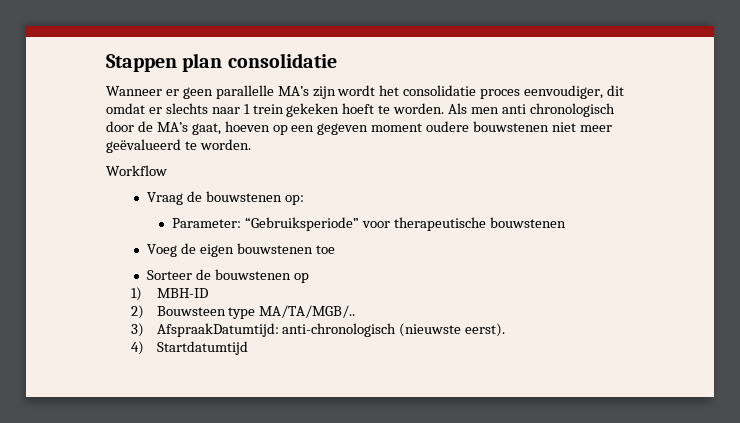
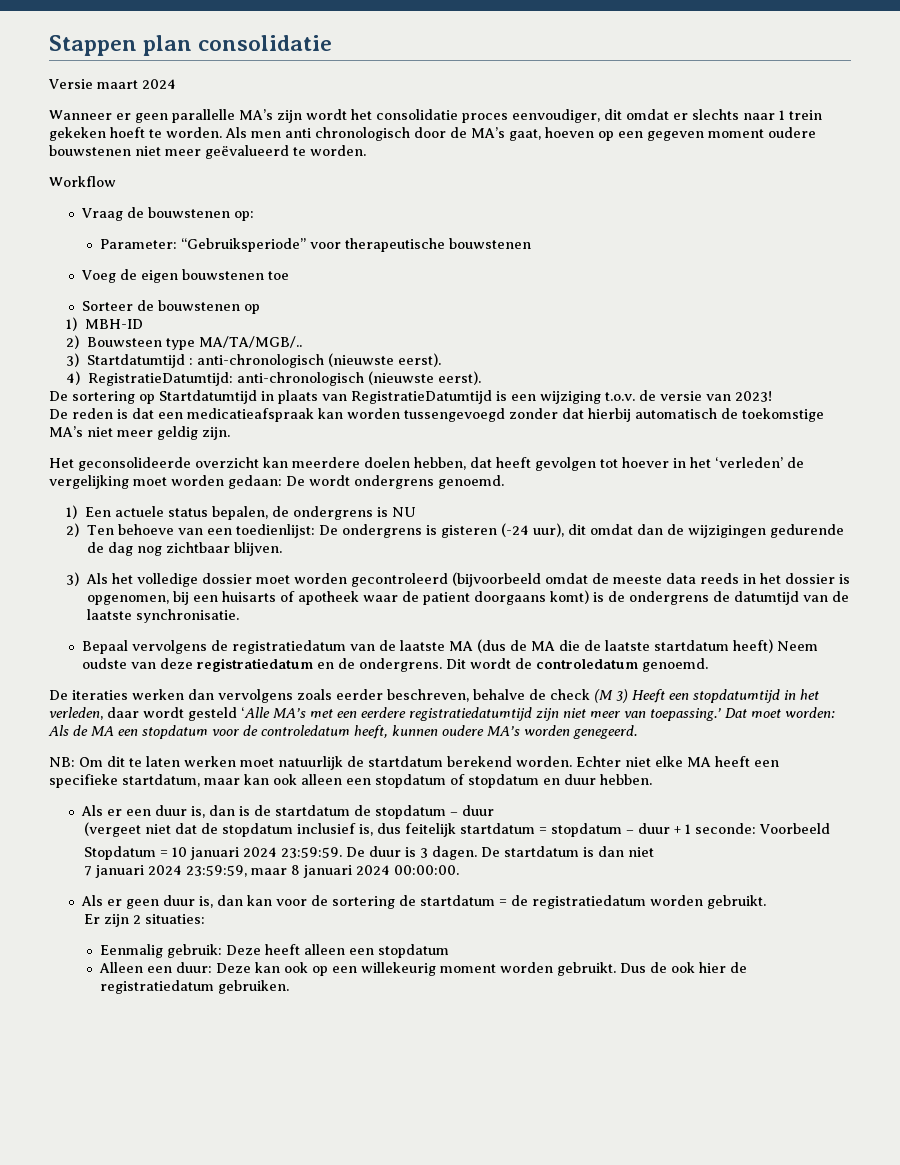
+ Versie maart 2024
- 3) AfspraakDatumtijd: anti-chronologisch (nieuwste eerst).
+ 3) Startdatumtijd : anti-chronologisch (nieuwste eerst).
- 4) Startdatumtijd
+ 4) RegistratieDatumtijd: anti-chronologisch (nieuwste eerst).
+ De sortering op Startdatumtijd in plaats van RegistratieDatumtijd is een wijziging t.o.v. de versie van 2023!
+ De reden is dat een medicatieafspraak kan worden tussengevoegd zonder dat hierbij automatisch de toekomstige MA’s niet meer geldig zijn.
+ Het geconsolideerde overzicht kan meerdere doelen hebben, dat heeft gevolgen tot hoever in het ‘verleden’ de vergelijking moet worden gedaan: De wordt ondergrens genoemd.
+ 1) Een actuele status bepalen, de ondergrens is NU
+ 2) Ten behoeve van een toedienlijst: De ondergrens is gisteren (-24 uur), dit omdat dan de wijzigingen gedurende de dag nog zichtbaar blijven.
+ 3) Als het volledige dossier moet worden gecontroleerd (bijvoorbeeld omdat de meeste data reeds in het dossier is opgenomen, bij een huisarts of apotheek waar de patient doorgaans komt) is de ondergrens de datumtijd van de laatste synchronisatie.
+ Bepaal vervolgens de registratiedatum van de laatste MA (dus de MA die de laatste startdatum heeft) Neem oudste van deze registratiedatum en de ondergrens. Dit wordt de controledatum genoemd.
+ De iteraties werken dan vervolgens zoals eerder beschreven, behalve de check (M 3) Heeft een stopdatumtijd in het verleden, daar wordt gesteld ‘Alle MA’s met een eerdere registratiedatumtijd zijn niet meer van toepassing.’ Dat moet worden: Als de MA een stopdatum voor de controledatum heeft, kunnen oudere MA’s worden genegeerd.
+ NB: Om dit te laten werken moet natuurlijk de startdatum berekend worden. Echter niet elke MA heeft een specifieke startdatum, maar kan ook alleen een stopdatum of stopdatum en duur hebben.
+ Als er een duur is, dan is de startdatum de stopdatum – duur
+ (vergeet niet dat de stopdatum inclusief is, dus feitelijk startdatum = stopdatum – duur + 1 seconde: Voorbeeld
+ Stopdatum = 10 januari 2024 23:59:59. De duur is 3 dagen. De startdatum is dan niet
+ 7 januari 2024 23:59:59, maar 8 januari 2024 00:00:00.
+ Als er geen duur is, dan kan voor de sortering de startdatum = de registratiedatum worden gebruikt.
+ Er zijn 2 situaties:
+ Eenmalig gebruik: Deze heeft alleen een stopdatum
+ Alleen een duur: Deze kan ook op een willekeurig moment worden gebruikt. Dus de ook hier de registratiedatum gebruiken.

